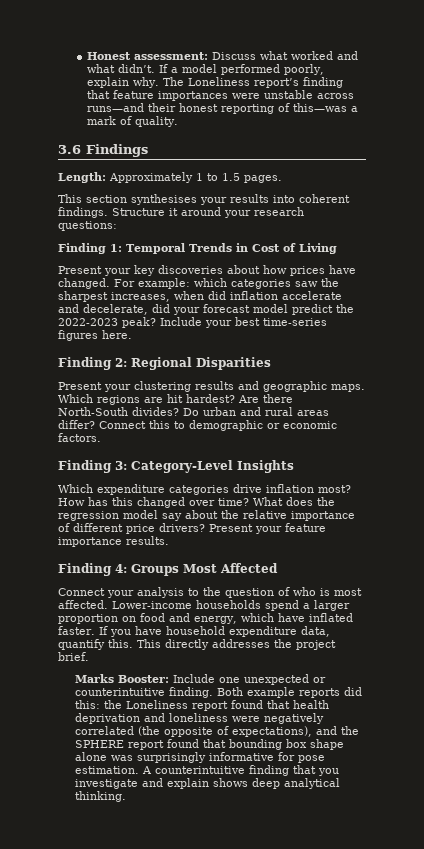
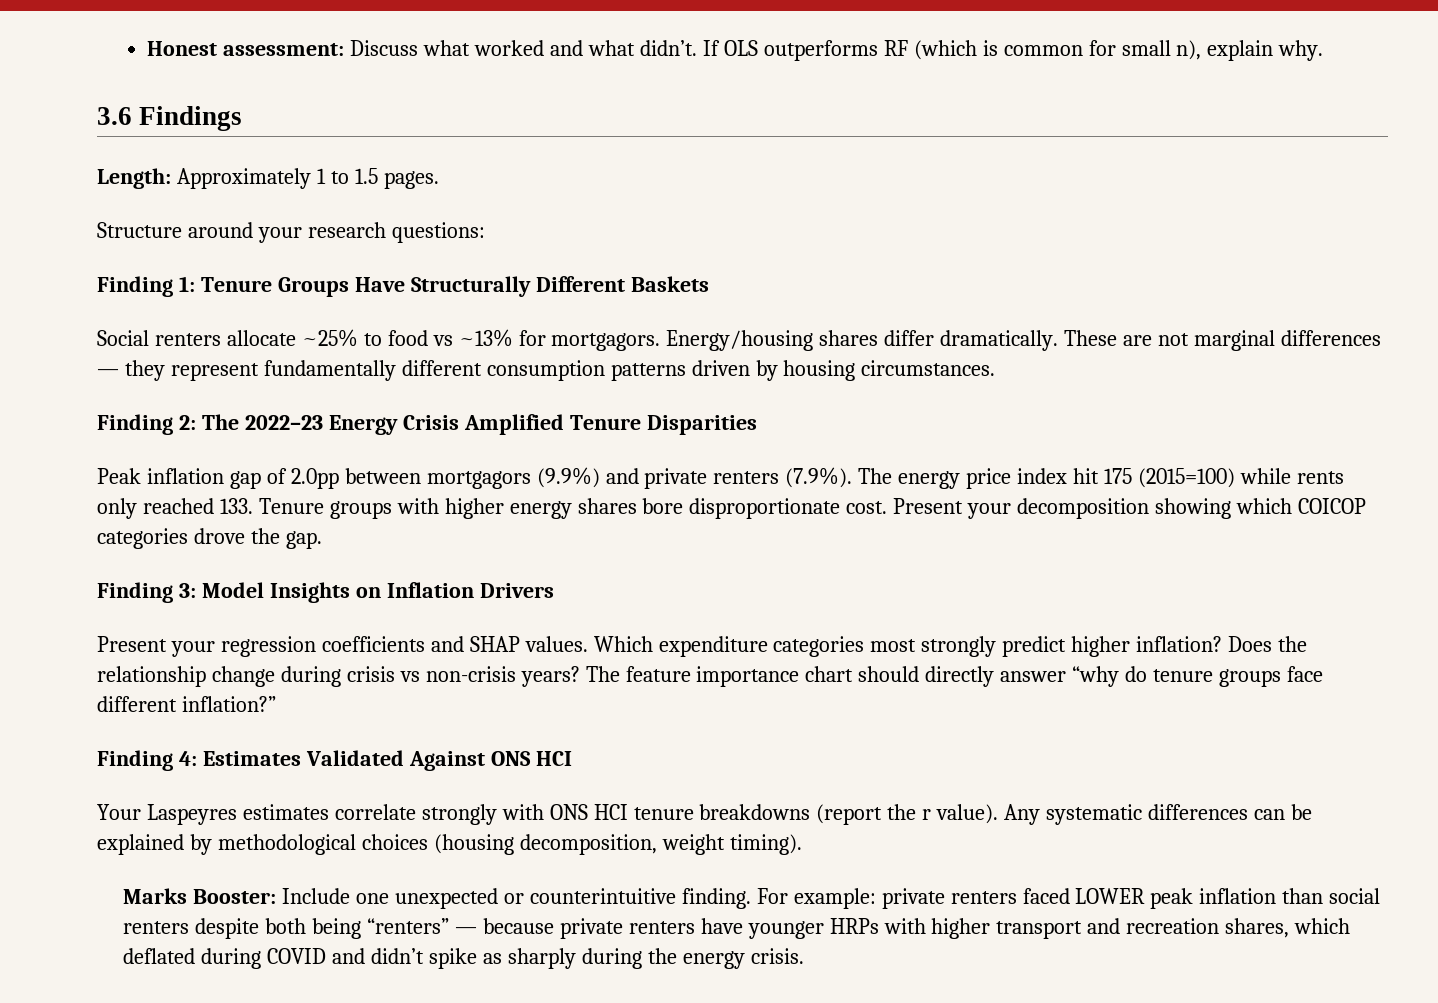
- If a model performed poorly, explain why. The Loneliness report’s finding that feature importances were unstable across runs—and their honest reporting of this—was a mark of quality.
+ If OLS outperforms RF (which is common for small n), explain why.
- This section synthesises your results into coherent findings. Structure it around your research questions:
+ Structure around your research questions:
- Finding 1: Temporal Trends in Cost of Living
- Present your key discoveries about how prices have changed. For example: which categories saw the sharpest increases, when did inflation accelerate and decelerate, did your forecast model predict the 2022-2023 peak? Include your best time-series figures here.
- Finding 2: Regional Disparities
- Present your clustering results and geographic maps. Which regions are hit hardest? Are there North-South divides? Do urban and rural areas differ? Connect this to demographic or economic factors.
- Finding 3: Category-Level Insights
- Which expenditure categories drive inflation most? How has this changed over time? What does the regression model say about the relative importance of different price drivers? Present your feature importance results.
- Finding 4: Groups Most Affected
- Connect your analysis to the question of who is most affected. Lower-income households spend a larger proportion on food and energy, which have inflated faster. If you have household expenditure data, quantify this. This directly addresses the project brief.
+ Finding 1: Tenure Groups Have Structurally Different Baskets
+ Social renters allocate ~25% to food vs ~13% for mortgagors. Energy/housing shares differ dramatically. These are not marginal differences — they represent fundamentally different consumption patterns driven by housing circumstances.
+ Finding 2: The 2022–23 Energy Crisis Amplified Tenure Disparities
+ Peak inflation gap of 2.0pp between mortgagors (9.9%) and private renters (7.9%). The energy price index hit 175 (2015=100) while rents only reached 133. Tenure groups with higher energy shares bore disproportionate cost. Present your decomposition showing which COICOP categories drove the gap.
+ Finding 3: Model Insights on Inflation Drivers
+ Present your regression coefficients and SHAP values. Which expenditure categories most strongly predict higher inflation? Does the relationship change during crisis vs non-crisis years? The feature importance chart should directly answer “why do tenure groups face different inflation?”
+ Finding 4: Estimates Validated Against ONS HCI
+ Your Laspeyres estimates correlate strongly with ONS HCI tenure breakdowns (report the r value). Any systematic differences can be explained by methodological choices (housing decomposition, weight timing).
- Both example reports did this: the Loneliness report found that health deprivation and loneliness were negatively correlated (the opposite of expectations), and the SPHERE report found that bounding box shape alone was surprisingly informative for pose estimation. A counterintuitive finding that you investigate and explain shows deep analytical thinking.
+ For example: private renters faced LOWER peak inflation than social renters despite both being “renters” — because private renters have younger HRPs with higher transport and recreation shares, which deflated during COVID and didn’t spike as sharply during the energy crisis.

